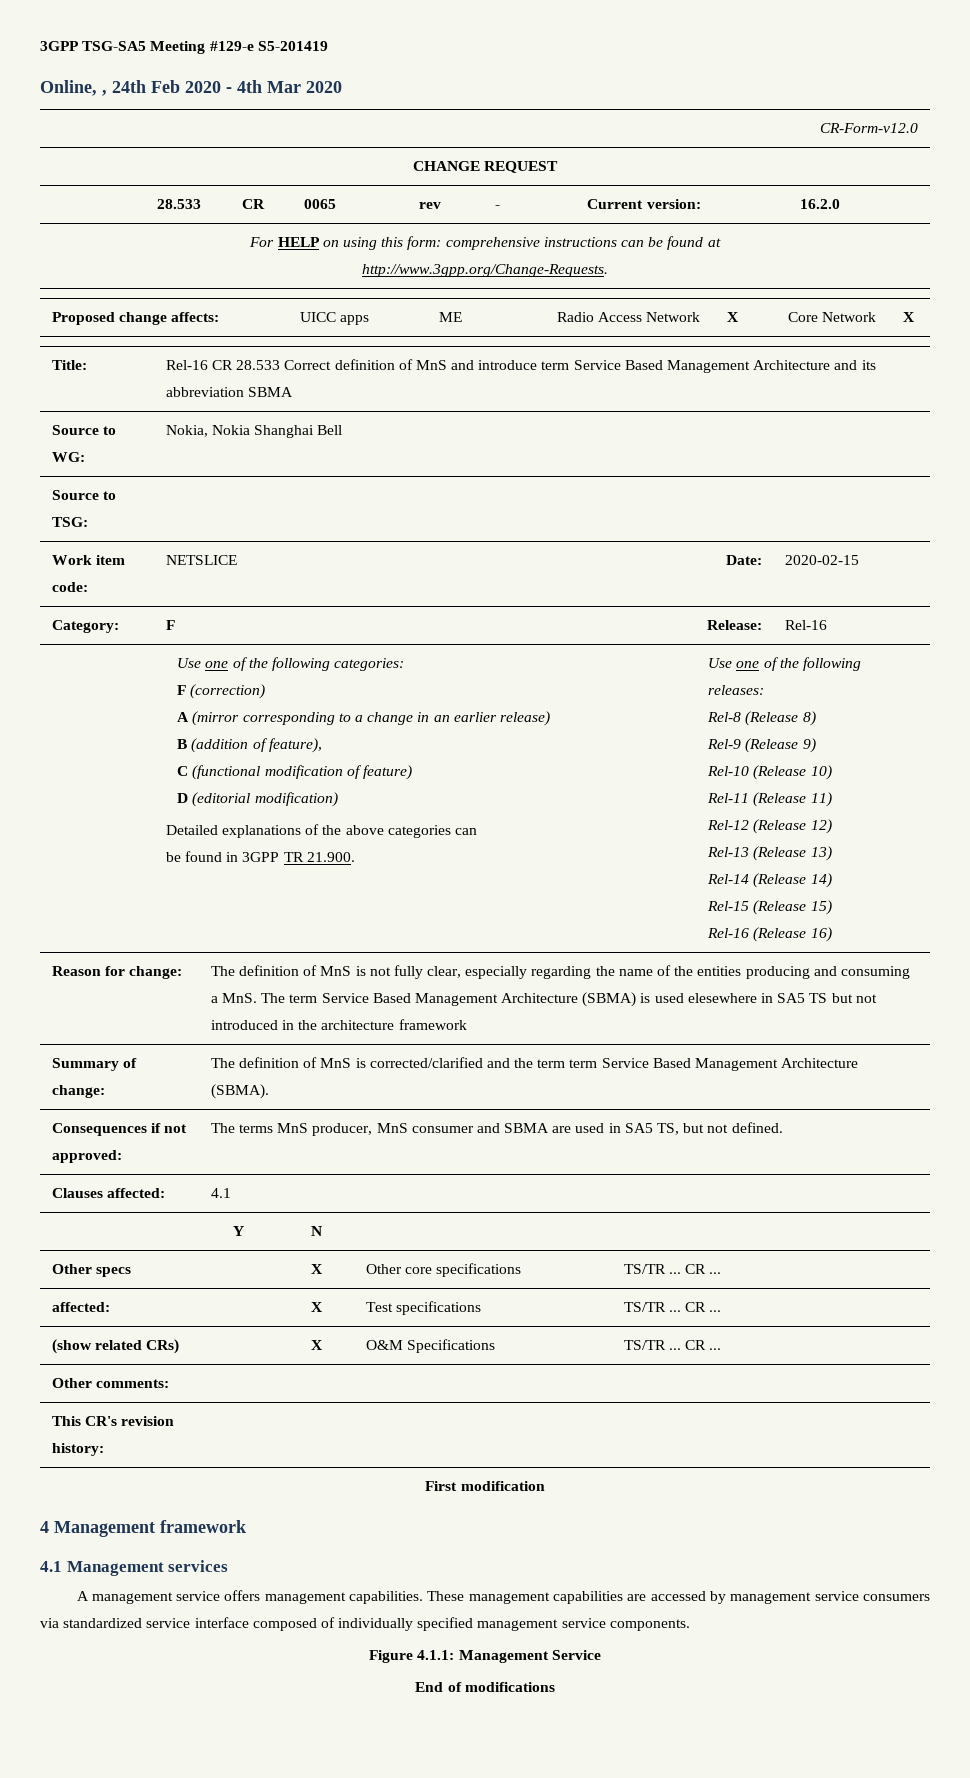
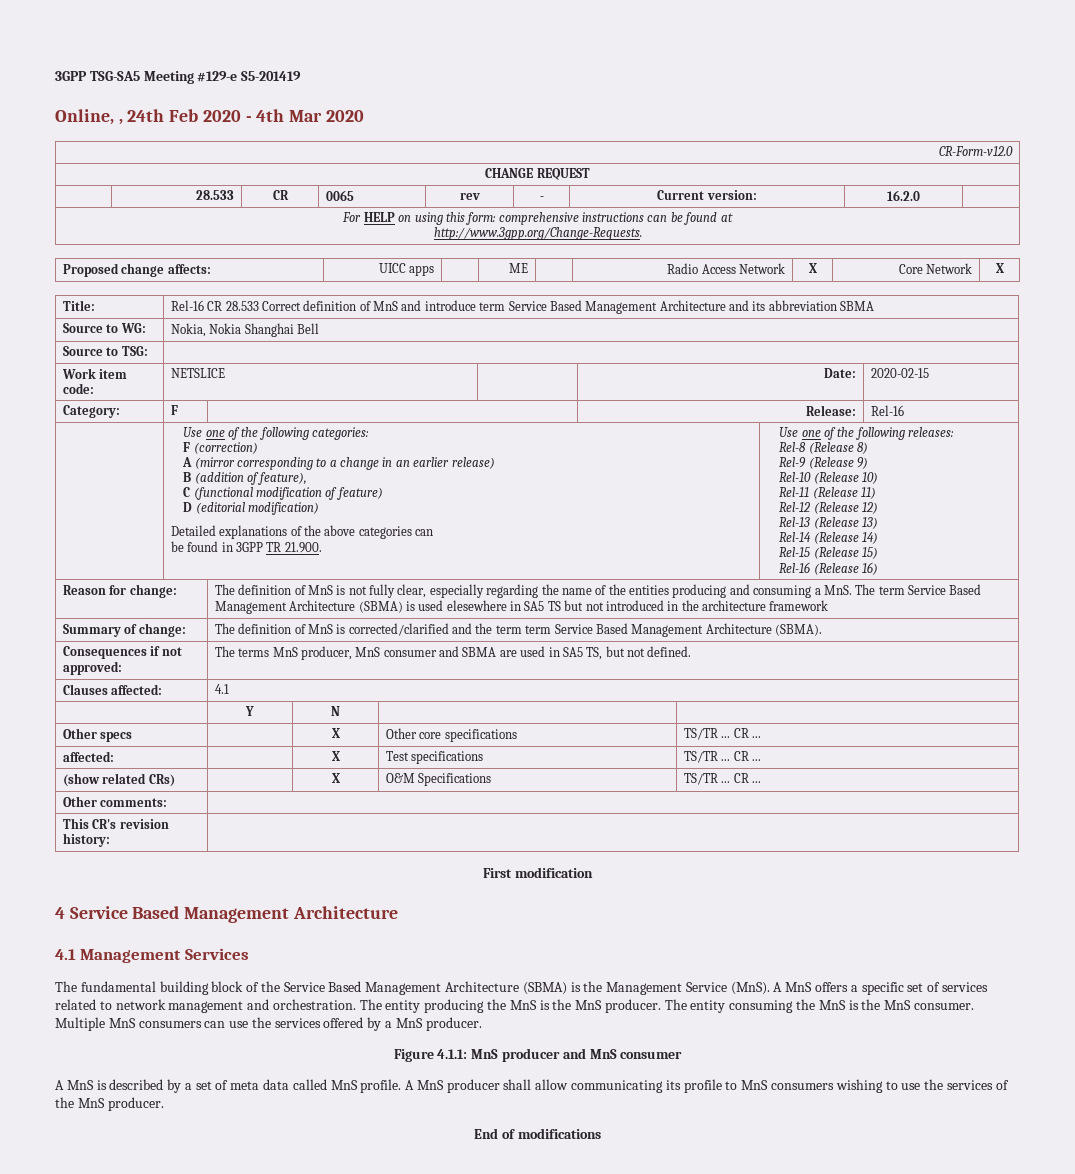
- 4 Management framework
- 4.1 Management services
- A management service offers management capabilities. These management capabilities are accessed by management service consumers via standardized service interface composed of individually specified management service components.
- Figure 4.1.1: Management Service
+ 4 Service Based Management Architecture
+ 4.1 Management Services
+ The fundamental building block of the Service Based Management Architecture (SBMA) is the Management Service (MnS). A MnS offers a specific set of services related to network management and orchestration. The entity producing the MnS is the MnS producer. The entity consuming the MnS is the MnS consumer. Multiple MnS consumers can use the services offered by a MnS producer.
+ Figure 4.1.1: MnS producer and MnS consumer
+ A MnS is described by a set of meta data called MnS profile. A MnS producer shall allow communicating its profile to MnS consumers wishing to use the services of the MnS producer.

